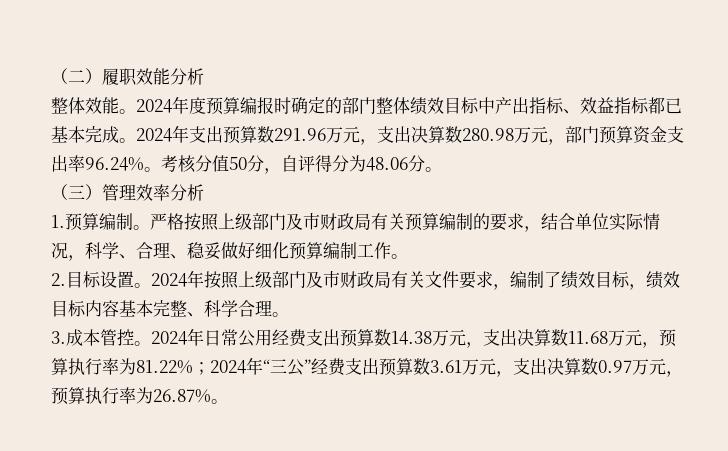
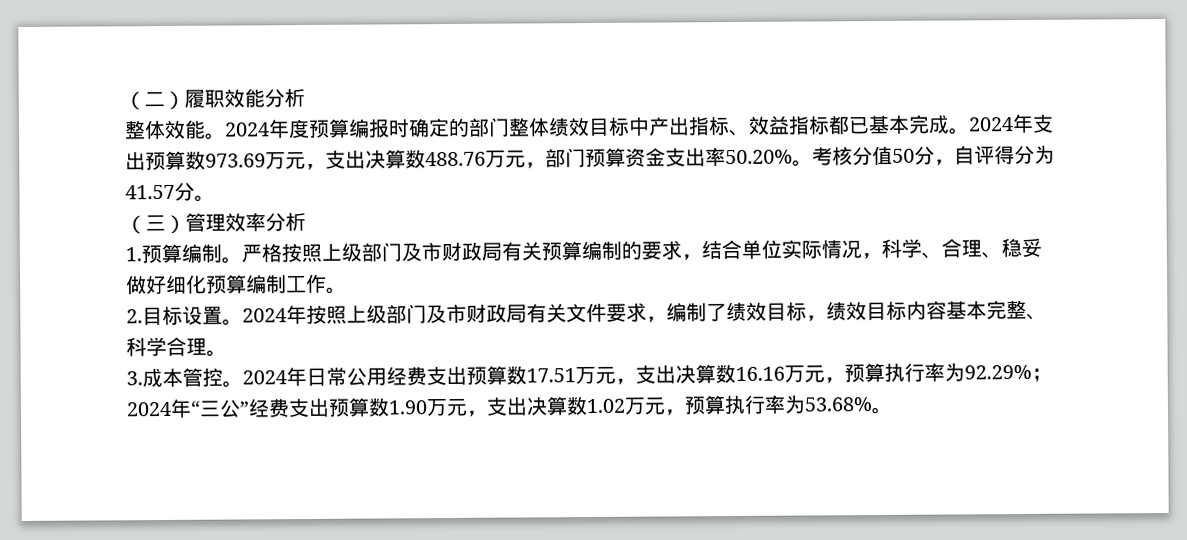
- 2024年支出预算数291.96万元，支出决算数280.98万元，部门预算资金支出率96.24%。
+ 2024年支出预算数973.69万元，支出决算数488.76万元，部门预算资金支出率50.20%。
- 考核分值50分，自评得分为48.06分。
+ 考核分值50分，自评得分为41.57分。
- 2024年日常公用经费支出预算数14.38万元，支出决算数11.68万元，预算执行率为81.22%；2024年“三公”经费支出预算数3.61万元，支出决算数0.97万元，预算执行率为26.87%。
+ 2024年日常公用经费支出预算数17.51万元，支出决算数16.16万元，预算执行率为92.29%；2024年“三公”经费支出预算数1.90万元，支出决算数1.02万元，预算执行率为53.68%。

